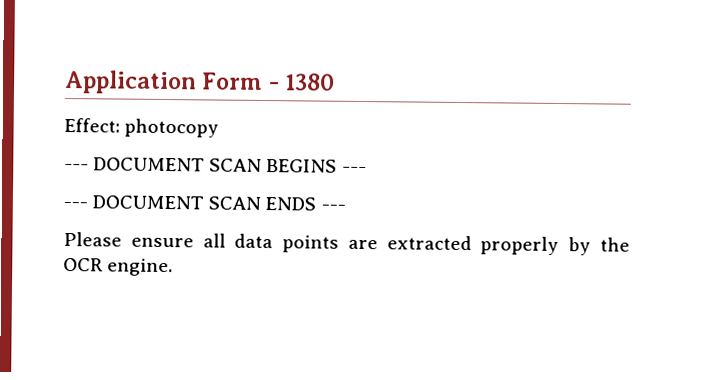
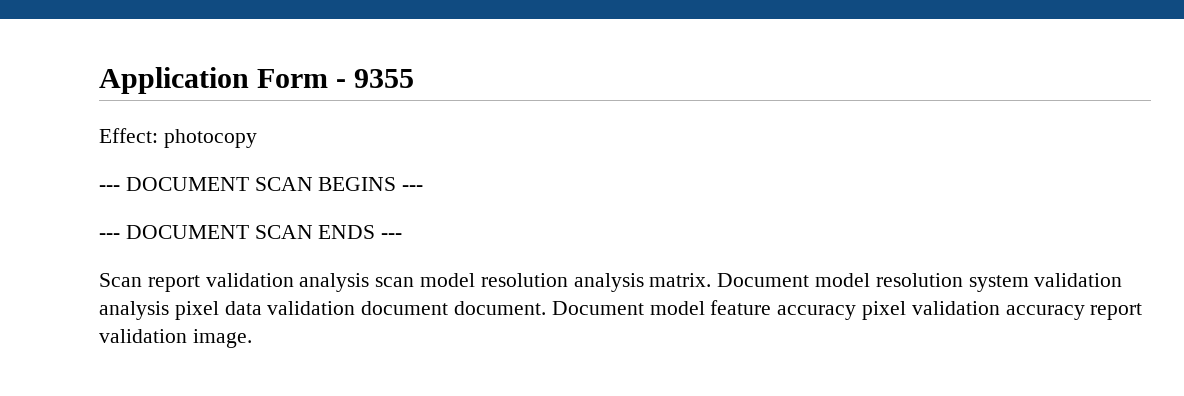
- Application Form - 1380
+ Application Form - 9355
- Please ensure all data points are extracted properly by the OCR engine.
+ Scan report validation analysis scan model resolution analysis matrix. Document model resolution system validation analysis pixel data validation document document. Document model feature accuracy pixel validation accuracy report validation image.

